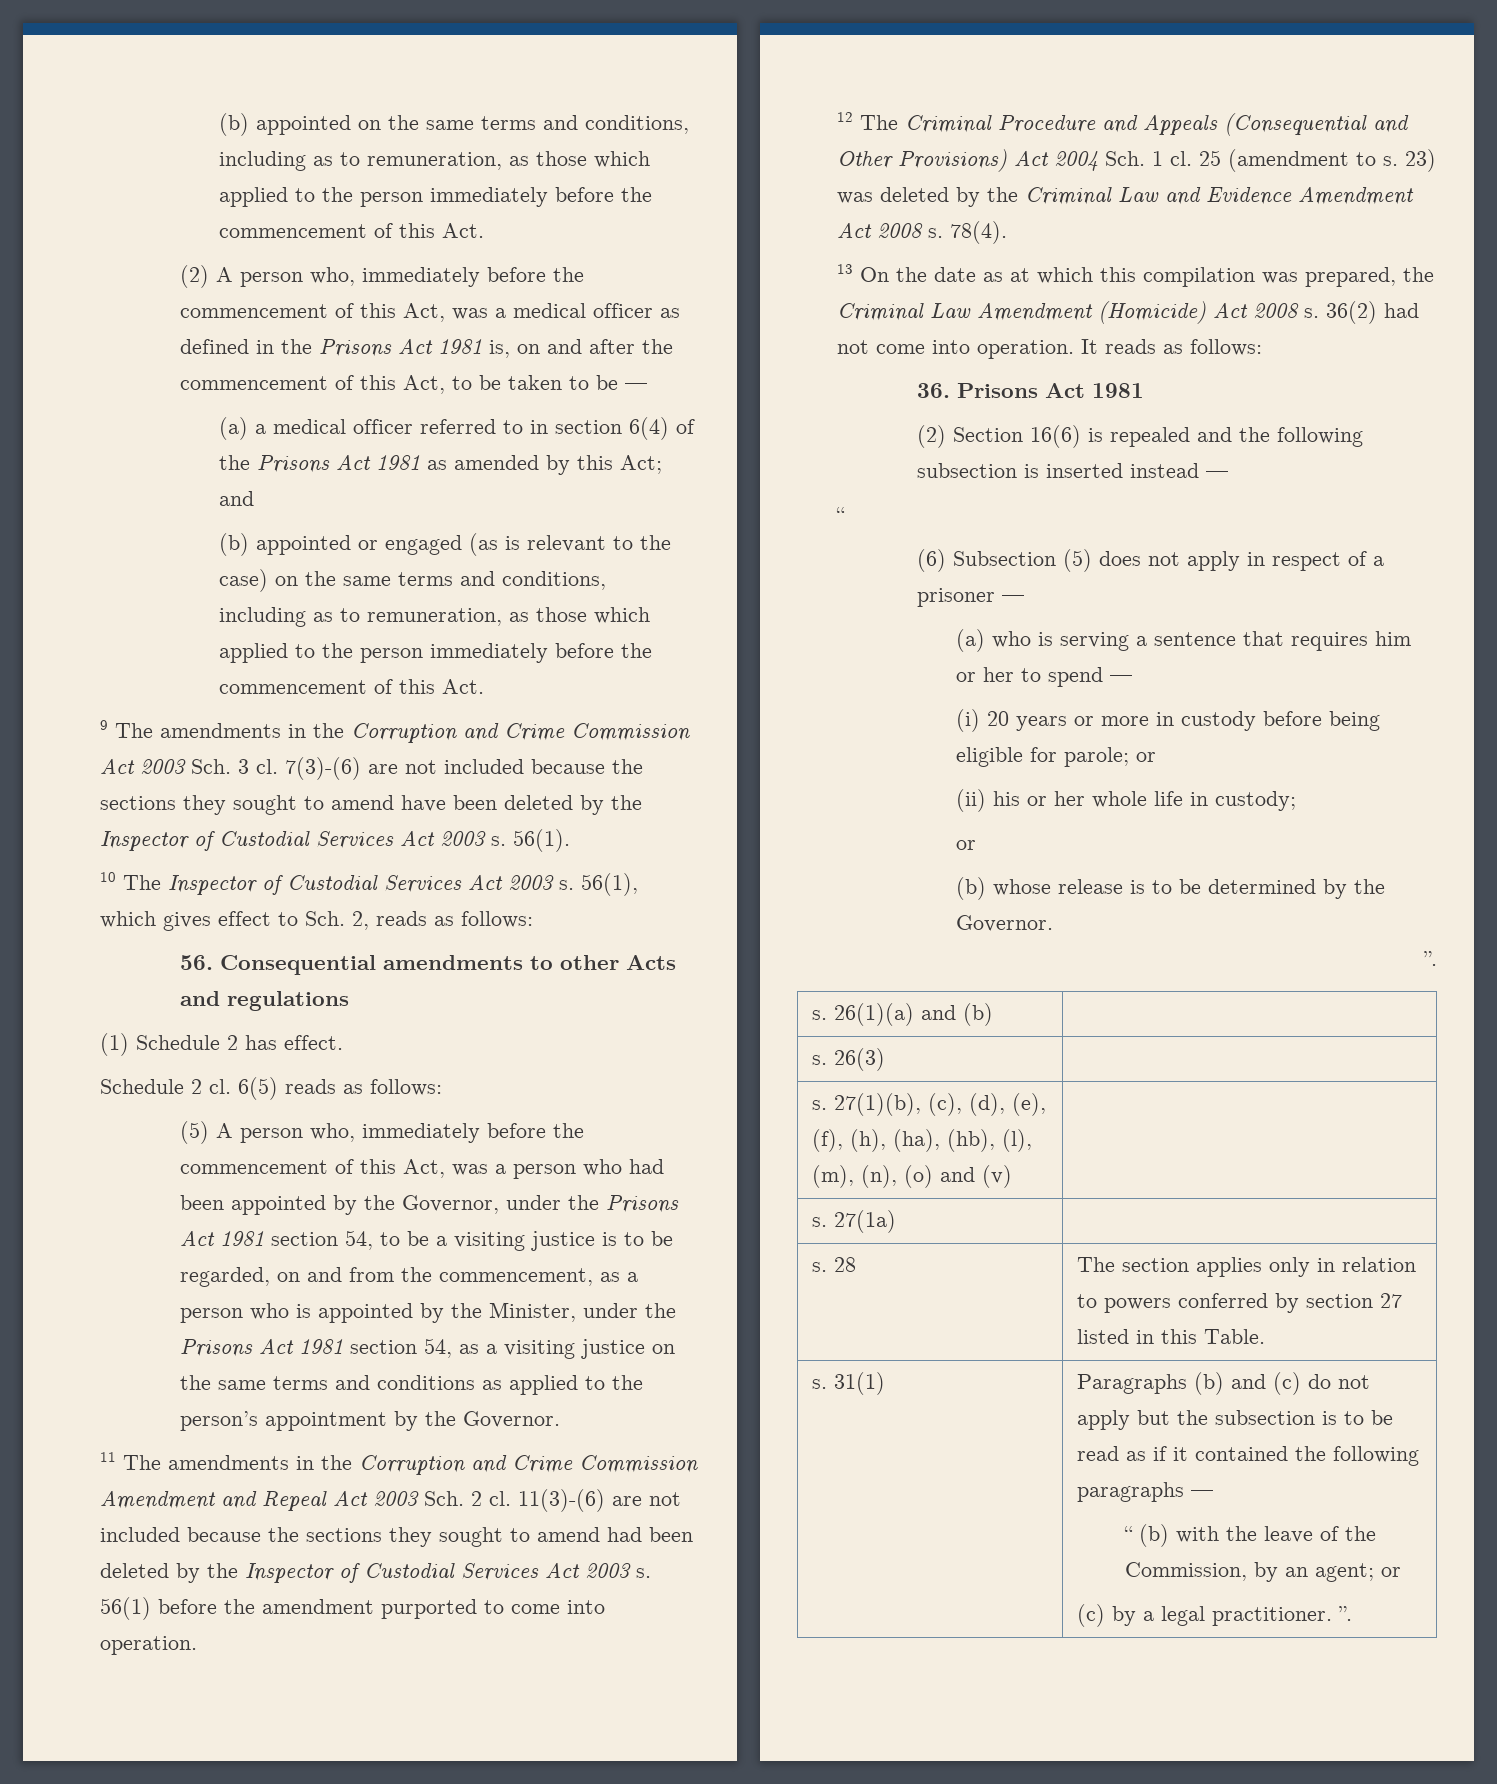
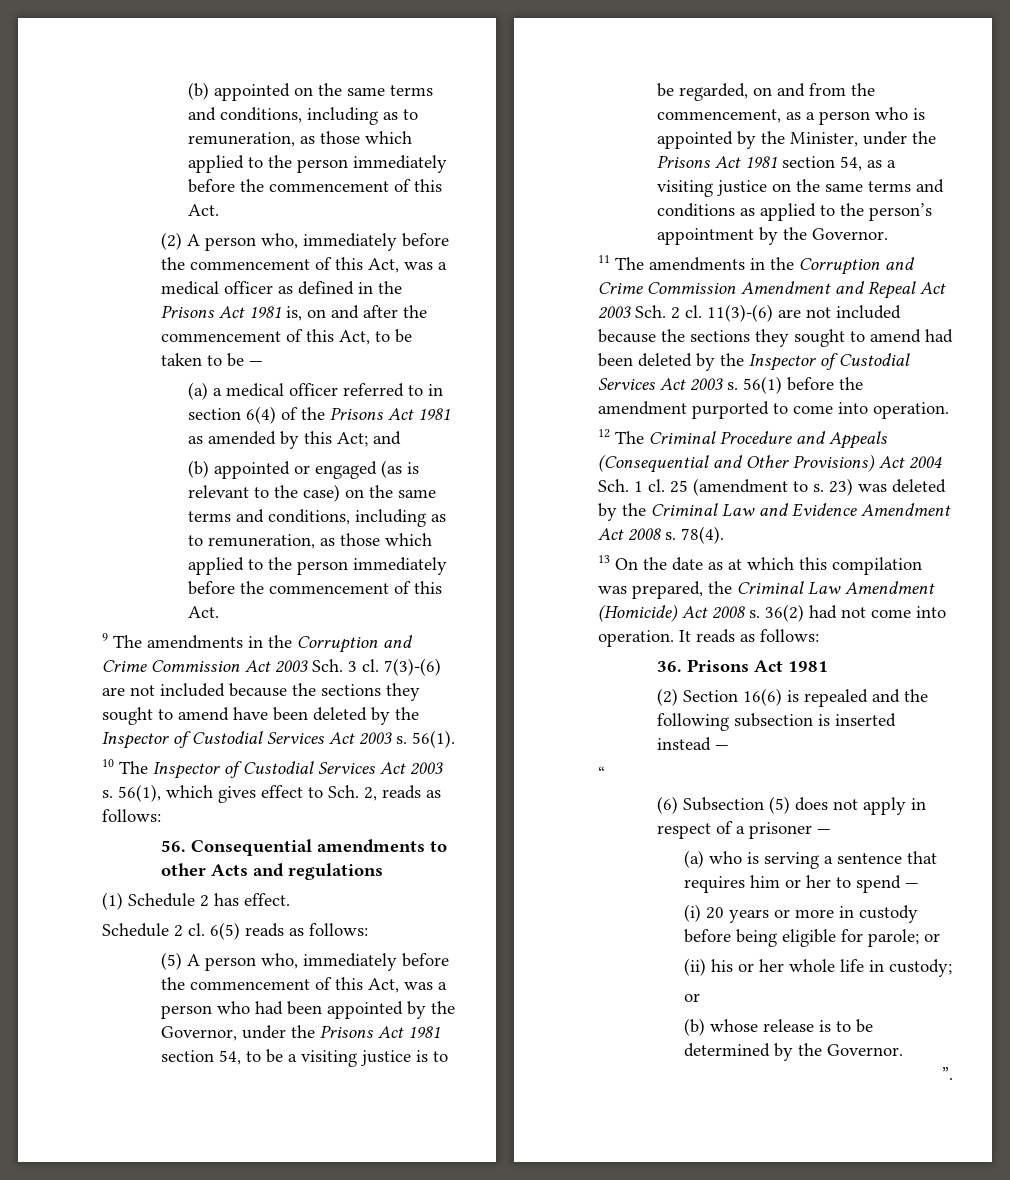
- s. 26(1)(a) and (b) |
- s. 26(3) |
- s. 27(1)(b), (c), (d), (e), (f), (h), (ha), (hb), (l), (m), (n), (o) and (v) |
- s. 27(1a) |
- s. 28 | The section applies only in relation to powers conferred by section 27 listed in this Table.
- s. 31(1) | Paragraphs (b) and (c) do not apply but the subsection is to be read as if it contained the following paragraphs —
- “ (b) with the leave of the Commission, by an agent; or
- (c) by a legal practitioner. ”.

